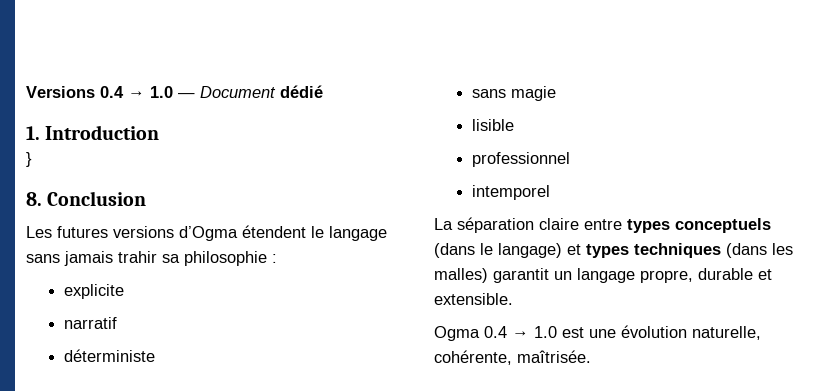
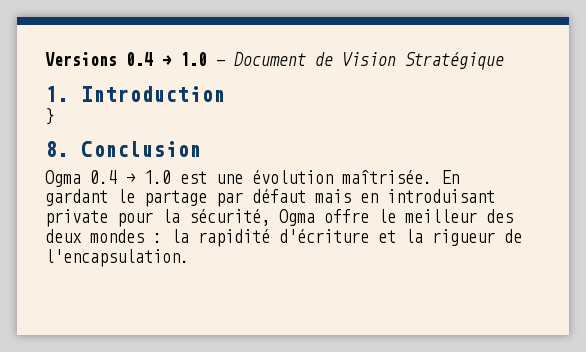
- Versions 0.4 → 1.0 — Document dédié
+ Versions 0.4 → 1.0 — Document de Vision Stratégique
- Les futures versions d’Ogma étendent le langage sans jamais trahir sa philosophie :
- explicite
- narratif
- déterministe
- sans magie
- lisible
- professionnel
- intemporel
- La séparation claire entre types conceptuels (dans le langage) et types techniques (dans les malles) garantit un langage propre, durable et extensible.
- Ogma 0.4 → 1.0 est une évolution naturelle, cohérente, maîtrisée.
+ Ogma 0.4 → 1.0 est une évolution maîtrisée. En gardant le partage par défaut mais en introduisant private pour la sécurité, Ogma offre le meilleur des deux mondes : la rapidité d'écriture et la rigueur de l'encapsulation.

